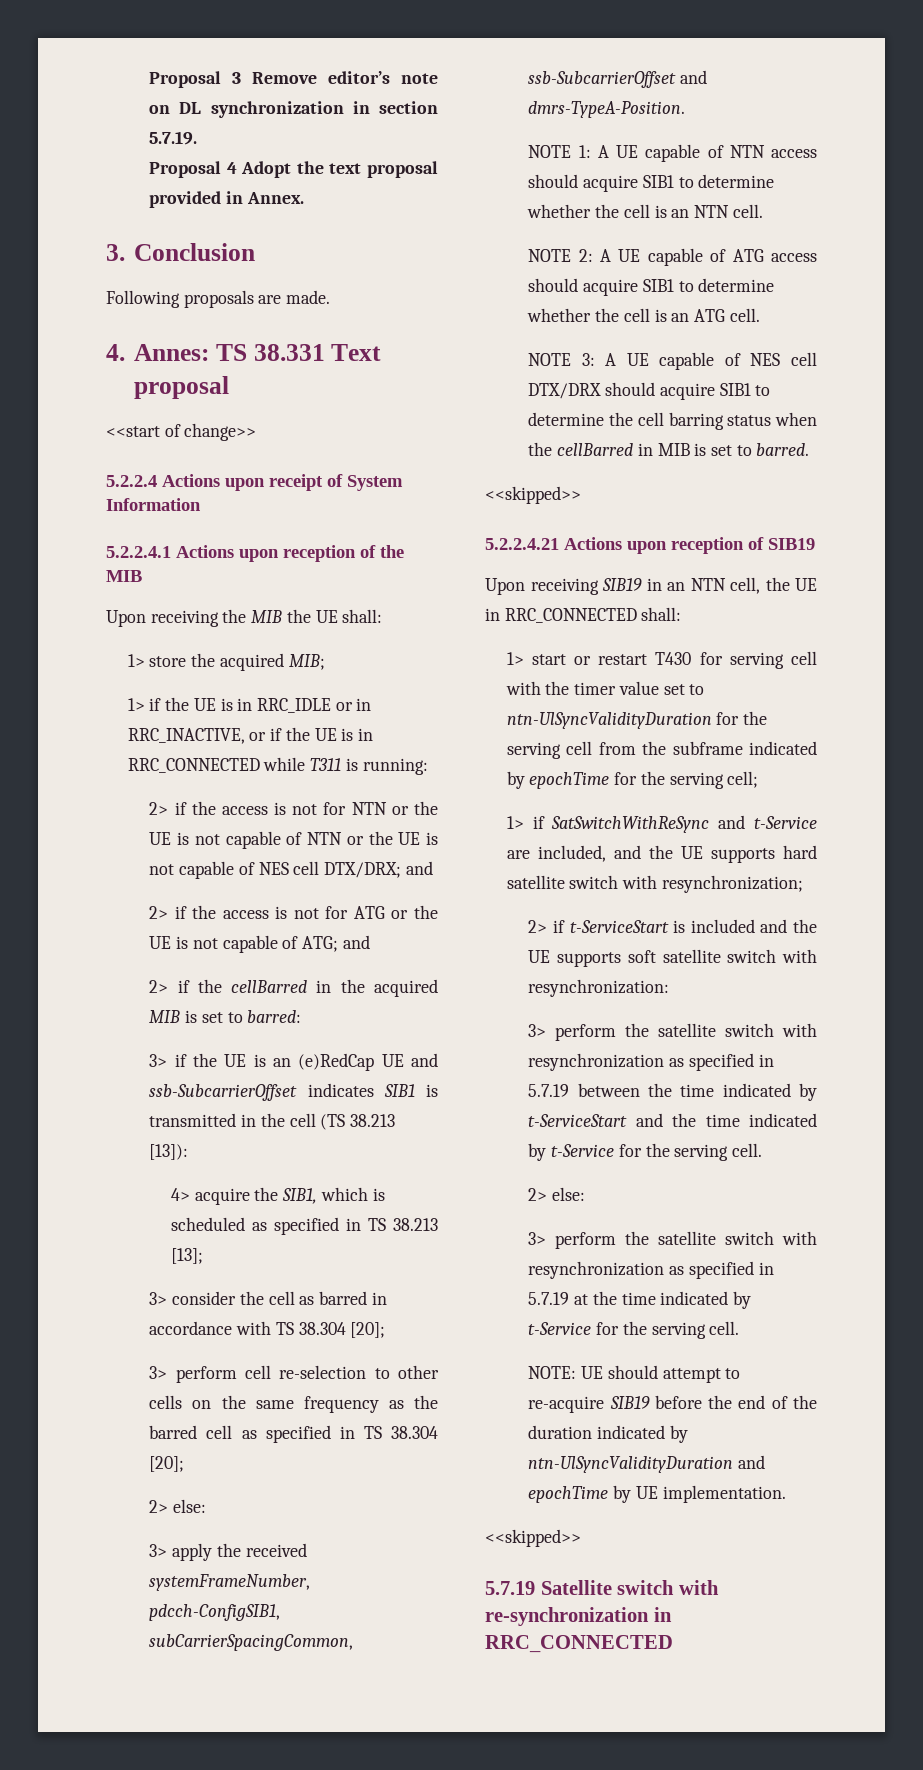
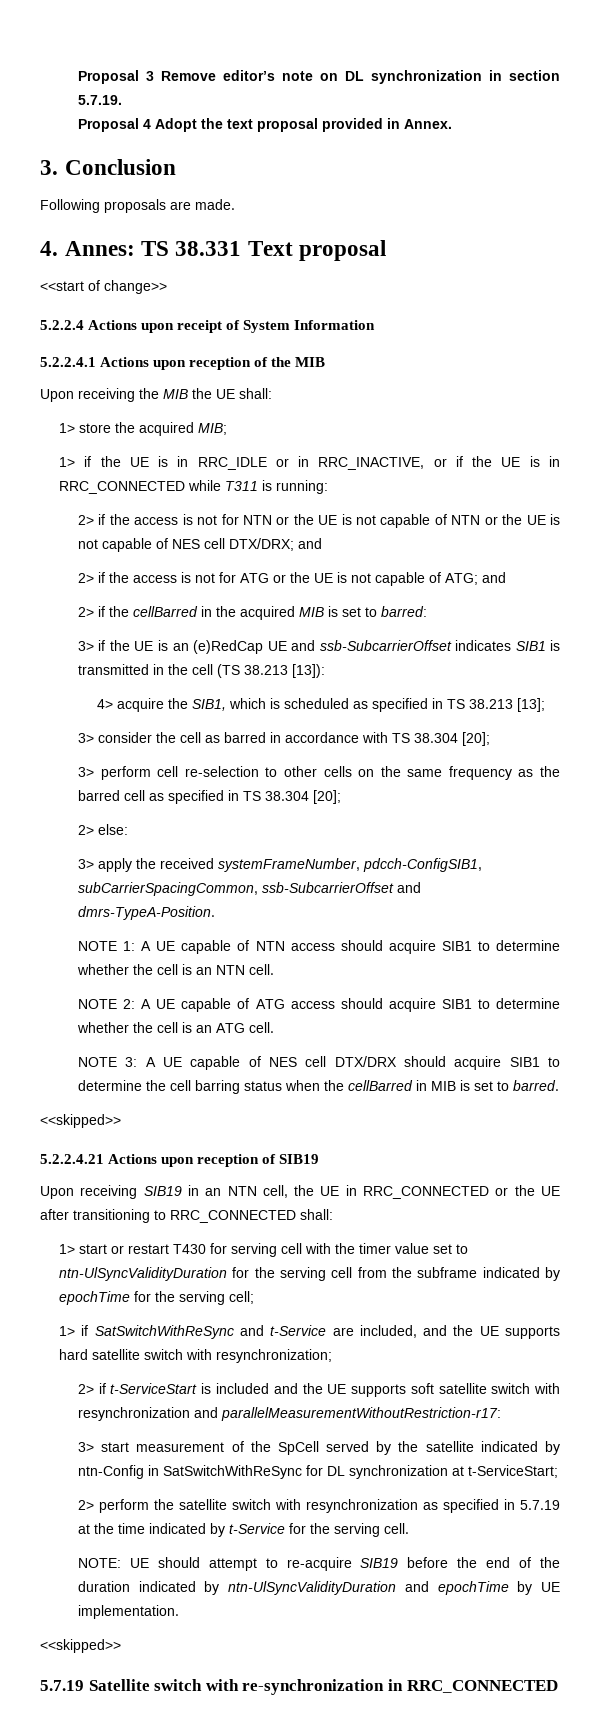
- Upon receiving SIB19 in an NTN cell, the UE in RRC_CONNECTED shall:
+ Upon receiving SIB19 in an NTN cell, the UE in RRC_CONNECTED or the UE after transitioning to RRC_CONNECTED shall:
- 2> if t-ServiceStart is included and the UE supports soft satellite switch with resynchronization:
- 3> perform the satellite switch with resynchronization as specified in 5.7.19 between the time indicated by t-ServiceStart and the time indicated by t-Service for the serving cell.
- 2> else:
- 3> perform the satellite switch with resynchronization as specified in 5.7.19 at the time indicated by t-Service for the serving cell.
+ 2> if t-ServiceStart is included and the UE supports soft satellite switch with resynchronization and parallelMeasurementWithoutRestriction-r17:
+ 3> start measurement of the SpCell served by the satellite indicated by ntn-Config in SatSwitchWithReSync for DL synchronization at t-ServiceStart;
+ 2> perform the satellite switch with resynchronization as specified in 5.7.19 at the time indicated by t-Service for the serving cell.

